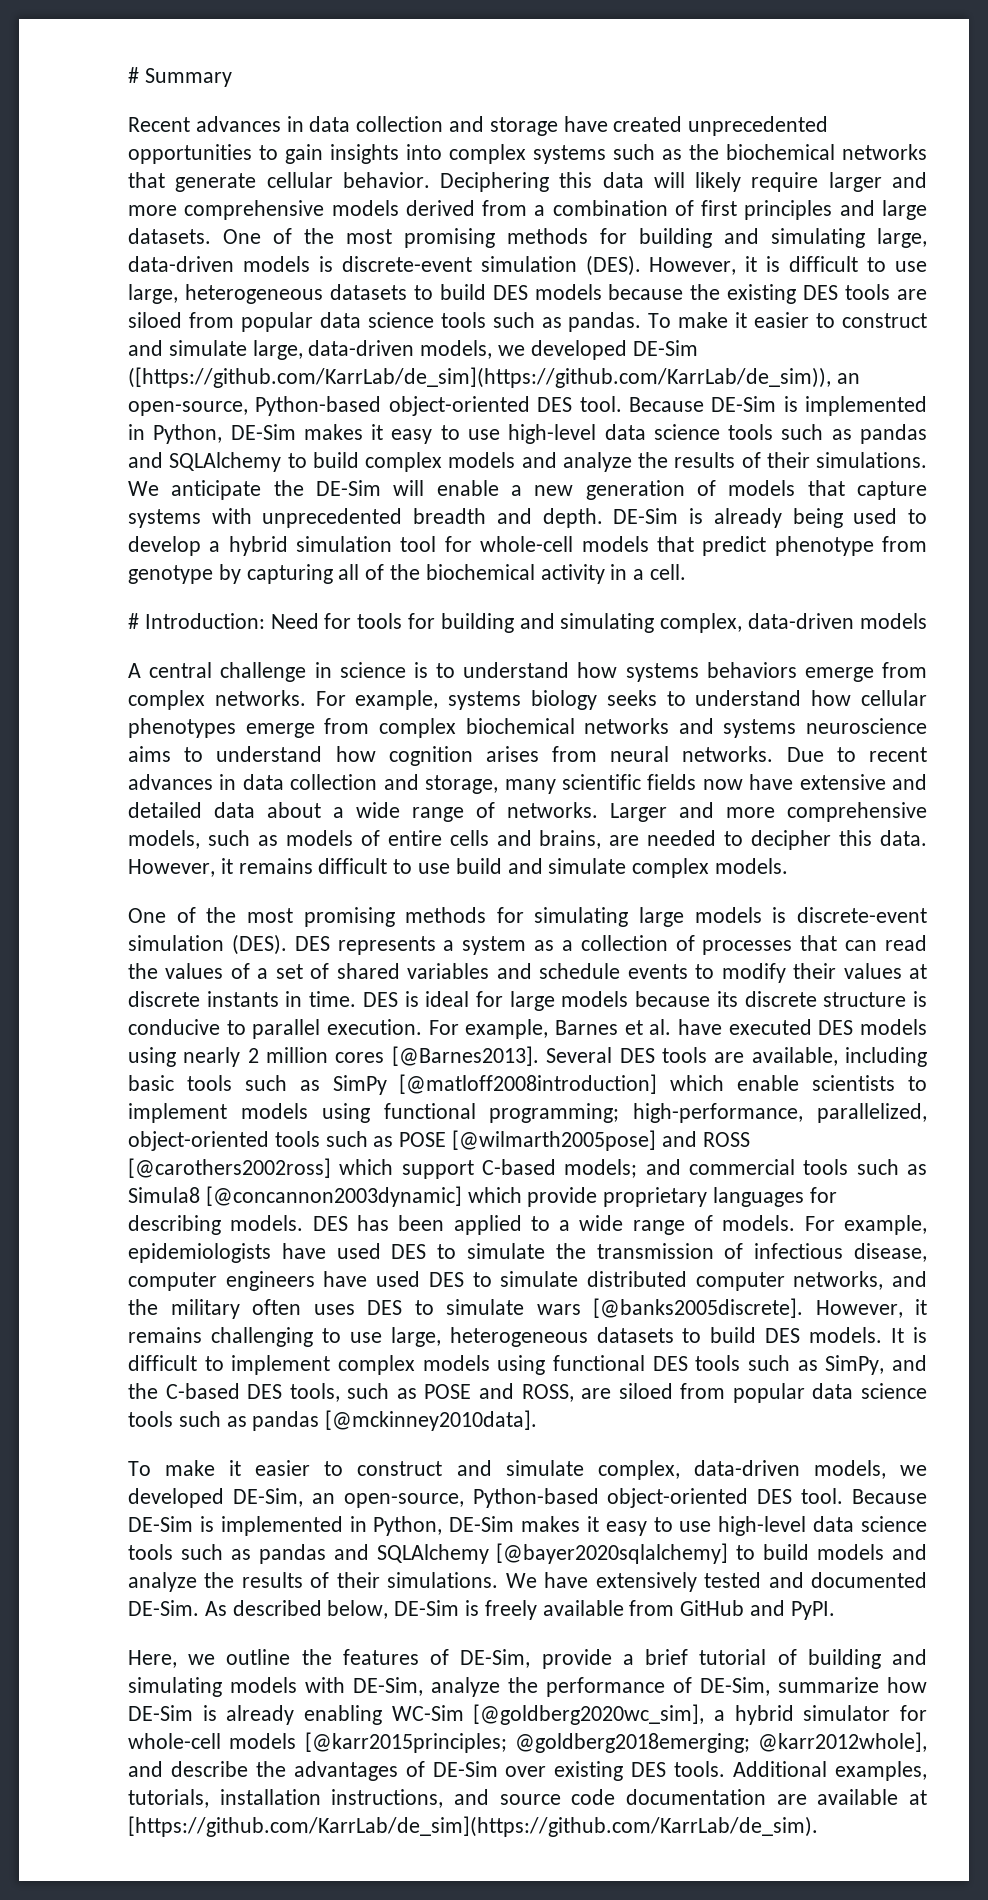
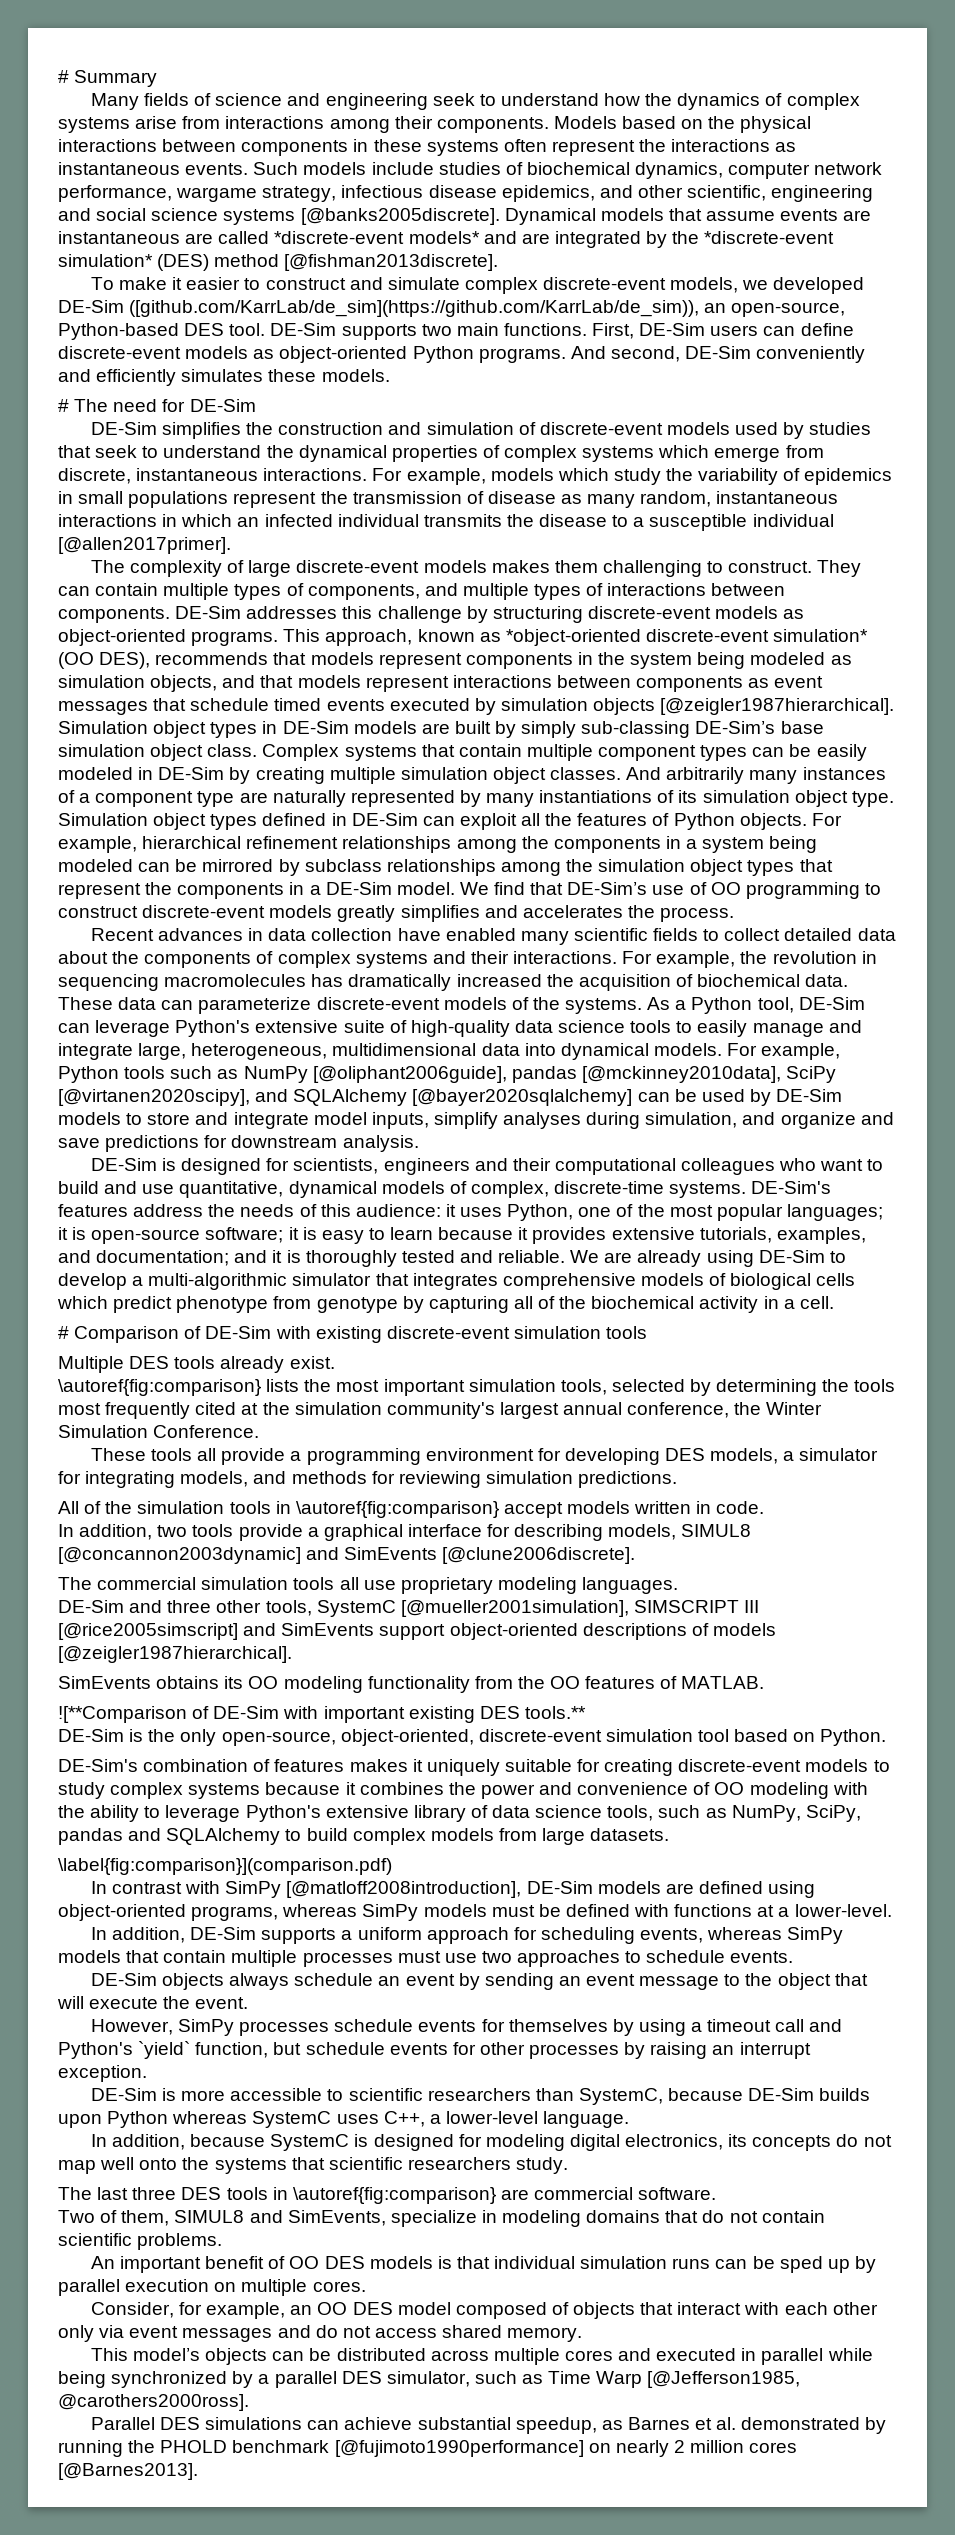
- Recent advances in data collection and storage have created unprecedented opportunities to gain insights into complex systems such as the biochemical networks that generate cellular behavior. Deciphering this data will likely require larger and more comprehensive models derived from a combination of first principles and large datasets. One of the most promising methods for building and simulating large, data-driven models is discrete-event simulation (DES). However, it is difficult to use large, heterogeneous datasets to build DES models because the existing DES tools are siloed from popular data science tools such as pandas. To make it easier to construct and simulate large, data-driven models, we developed DE-Sim ([https://github.com/KarrLab/de_sim](https://github.com/KarrLab/de_sim)), an open-source, Python-based object-oriented DES tool. Because DE-Sim is implemented in Python, DE-Sim makes it easy to use high-level data science tools such as pandas and SQLAlchemy to build complex models and analyze the results of their simulations. We anticipate the DE-Sim will enable a new generation of models that capture systems with unprecedented breadth and depth. DE-Sim is already being used to develop a hybrid simulation tool for whole-cell models that predict phenotype from genotype by capturing all of the biochemical activity in a cell.
+ Many fields of science and engineering seek to understand how the dynamics of complex systems arise from interactions among their components. Models based on the physical interactions between components in these systems often represent the interactions as instantaneous events. Such models include studies of biochemical dynamics, computer network performance, wargame strategy, infectious disease epidemics, and other scientific, engineering and social science systems [@banks2005discrete]. Dynamical models that assume events are instantaneous are called *discrete-event models* and are integrated by the *discrete-event simulation* (DES) method [@fishman2013discrete].
+ To make it easier to construct and simulate complex discrete-event models, we developed DE-Sim ([github.com/KarrLab/de_sim](https://github.com/KarrLab/de_sim)), an open-source, Python-based DES tool. DE-Sim supports two main functions. First, DE-Sim users can define discrete-event models as object-oriented Python programs. And second, DE-Sim conveniently and efficiently simulates these models.
+ # The need for DE-Sim
+ DE-Sim simplifies the construction and simulation of discrete-event models used by studies that seek to understand the dynamical properties of complex systems which emerge from discrete, instantaneous interactions. For example, models which study the variability of epidemics in small populations represent the transmission of disease as many random, instantaneous interactions in which an infected individual transmits the disease to a susceptible individual [@allen2017primer].
+ The complexity of large discrete-event models makes them challenging to construct. They can contain multiple types of components, and multiple types of interactions between components. DE-Sim addresses this challenge by structuring discrete-event models as object-oriented programs. This approach, known as *object-oriented discrete-event simulation* (OO DES), recommends that models represent components in the system being modeled as simulation objects, and that models represent interactions between components as event messages that schedule timed events executed by simulation objects [@zeigler1987hierarchical]. Simulation object types in DE-Sim models are built by simply sub-classing DE-Sim’s base simulation object class. Complex systems that contain multiple component types can be easily modeled in DE-Sim by creating multiple simulation object classes. And arbitrarily many instances of a component type are naturally represented by many instantiations of its simulation object type. Simulation object types defined in DE-Sim can exploit all the features of Python objects. For example, hierarchical refinement relationships among the components in a system being modeled can be mirrored by subclass relationships among the simulation object types that represent the components in a DE-Sim model. We find that DE-Sim’s use of OO programming to construct discrete-event models greatly simplifies and accelerates the process.
+ Recent advances in data collection have enabled many scientific fields to collect detailed data about the components of complex systems and their interactions. For example, the revolution in sequencing macromolecules has dramatically increased the acquisition of biochemical data. These data can parameterize discrete-event models of the systems. As a Python tool, DE-Sim can leverage Python's extensive suite of high-quality data science tools to easily manage and integrate large, heterogeneous, multidimensional data into dynamical models. For example, Python tools such as NumPy [@oliphant2006guide], pandas [@mckinney2010data], SciPy [@virtanen2020scipy], and SQLAlchemy [@bayer2020sqlalchemy] can be used by DE-Sim models to store and integrate model inputs, simplify analyses during simulation, and organize and save predictions for downstream analysis.
+ DE-Sim is designed for scientists, engineers and their computational colleagues who want to build and use quantitative, dynamical models of complex, discrete-time systems. DE-Sim's features address the needs of this audience: it uses Python, one of the most popular languages; it is open-source software; it is easy to learn because it provides extensive tutorials, examples, and documentation; and it is thoroughly tested and reliable. We are already using DE-Sim to develop a multi-algorithmic simulator that integrates comprehensive models of biological cells which predict phenotype from genotype by capturing all of the biochemical activity in a cell.
- # Introduction: Need for tools for building and simulating complex, data-driven models
- A central challenge in science is to understand how systems behaviors emerge from complex networks. For example, systems biology seeks to understand how cellular phenotypes emerge from complex biochemical networks and systems neuroscience aims to understand how cognition arises from neural networks. Due to recent advances in data collection and storage, many scientific fields now have extensive and detailed data about a wide range of networks. Larger and more comprehensive models, such as models of entire cells and brains, are needed to decipher this data. However, it remains difficult to use build and simulate complex models.
- One of the most promising methods for simulating large models is discrete-event simulation (DES). DES represents a system as a collection of processes that can read the values of a set of shared variables and schedule events to modify their values at discrete instants in time. DES is ideal for large models because its discrete structure is conducive to parallel execution. For example, Barnes et al. have executed DES models using nearly 2 million cores [@Barnes2013]. Several DES tools are available, including basic tools such as SimPy [@matloff2008introduction] which enable scientists to implement models using functional programming; high-performance, parallelized, object-oriented tools such as POSE [@wilmarth2005pose] and ROSS [@carothers2002ross] which support C-based models; and commercial tools such as Simula8 [@concannon2003dynamic] which provide proprietary languages for describing models. DES has been applied to a wide range of models. For example, epidemiologists have used DES to simulate the transmission of infectious disease, computer engineers have used DES to simulate distributed computer networks, and the military often uses DES to simulate wars [@banks2005discrete]. However, it remains challenging to use large, heterogeneous datasets to build DES models. It is difficult to implement complex models using functional DES tools such as SimPy, and the C-based DES tools, such as POSE and ROSS, are siloed from popular data science tools such as pandas [@mckinney2010data].
- To make it easier to construct and simulate complex, data-driven models, we developed DE-Sim, an open-source, Python-based object-oriented DES tool. Because DE-Sim is implemented in Python, DE-Sim makes it easy to use high-level data science tools such as pandas and SQLAlchemy [@bayer2020sqlalchemy] to build models and analyze the results of their simulations. We have extensively tested and documented DE-Sim. As described below, DE-Sim is freely available from GitHub and PyPI.
- Here, we outline the features of DE-Sim, provide a brief tutorial of building and simulating models with DE-Sim, analyze the performance of DE-Sim, summarize how DE-Sim is already enabling WC-Sim [@goldberg2020wc_sim], a hybrid simulator for whole-cell models [@karr2015principles; @goldberg2018emerging; @karr2012whole], and describe the advantages of DE-Sim over existing DES tools. Additional examples, tutorials, installation instructions, and source code documentation are available at [https://github.com/KarrLab/de_sim](https://github.com/KarrLab/de_sim).
+ # Comparison of DE-Sim with existing discrete-event simulation tools
+ Multiple DES tools already exist.
+ \autoref{fig:comparison} lists the most important simulation tools, selected by determining the tools most frequently cited at the simulation community's largest annual conference, the Winter Simulation Conference.
+ These tools all provide a programming environment for developing DES models, a simulator for integrating models, and methods for reviewing simulation predictions.
+ All of the simulation tools in \autoref{fig:comparison} accept models written in code.
+ In addition, two tools provide a graphical interface for describing models, SIMUL8 [@concannon2003dynamic] and SimEvents [@clune2006discrete].
+ The commercial simulation tools all use proprietary modeling languages.
+ DE-Sim and three other tools, SystemC [@mueller2001simulation], SIMSCRIPT III [@rice2005simscript] and SimEvents support object-oriented descriptions of models [@zeigler1987hierarchical].
+ SimEvents obtains its OO modeling functionality from the OO features of MATLAB.
+ ![**Comparison of DE-Sim with important existing DES tools.**
+ DE-Sim is the only open-source, object-oriented, discrete-event simulation tool based on Python.
+ DE-Sim's combination of features makes it uniquely suitable for creating discrete-event models to study complex systems because it combines the power and convenience of OO modeling with the ability to leverage Python's extensive library of data science tools, such as NumPy, SciPy, pandas and SQLAlchemy to build complex models from large datasets.
+ \label{fig:comparison}](comparison.pdf)
+ In contrast with SimPy [@matloff2008introduction], DE-Sim models are defined using object-oriented programs, whereas SimPy models must be defined with functions at a lower-level.
+ In addition, DE-Sim supports a uniform approach for scheduling events, whereas SimPy models that contain multiple processes must use two approaches to schedule events.
+ DE-Sim objects always schedule an event by sending an event message to the object that will execute the event.
+ However, SimPy processes schedule events for themselves by using a timeout call and Python's `yield` function, but schedule events for other processes by raising an interrupt exception.
+ DE-Sim is more accessible to scientific researchers than SystemC, because DE-Sim builds upon Python whereas SystemC uses C++, a lower-level language.
+ In addition, because SystemC is designed for modeling digital electronics, its concepts do not map well onto the systems that scientific researchers study.
+ The last three DES tools in \autoref{fig:comparison} are commercial software.
+ Two of them, SIMUL8 and SimEvents, specialize in modeling domains that do not contain scientific problems.
+ An important benefit of OO DES models is that individual simulation runs can be sped up by parallel execution on multiple cores.
+ Consider, for example, an OO DES model composed of objects that interact with each other only via event messages and do not access shared memory.
+ This model’s objects can be distributed across multiple cores and executed in parallel while being synchronized by a parallel DES simulator, such as Time Warp [@Jefferson1985, @carothers2000ross].
+ Parallel DES simulations can achieve substantial speedup, as Barnes et al. demonstrated by running the PHOLD benchmark [@fujimoto1990performance] on nearly 2 million cores [@Barnes2013].

